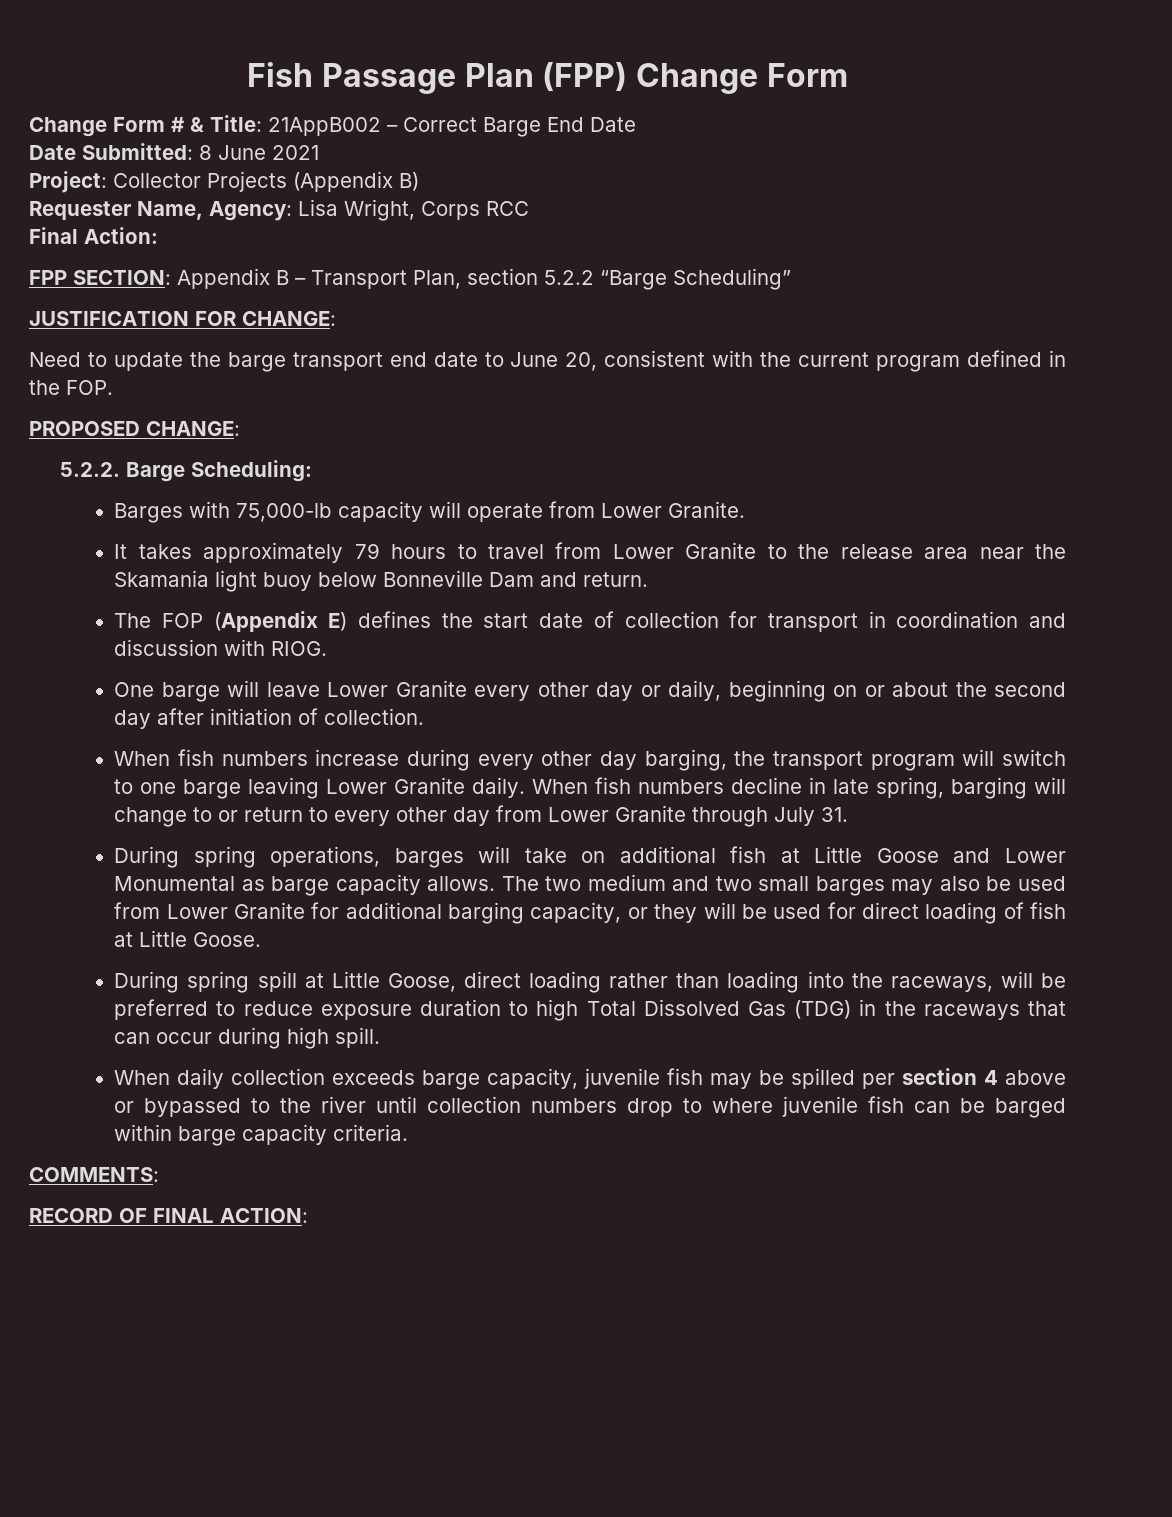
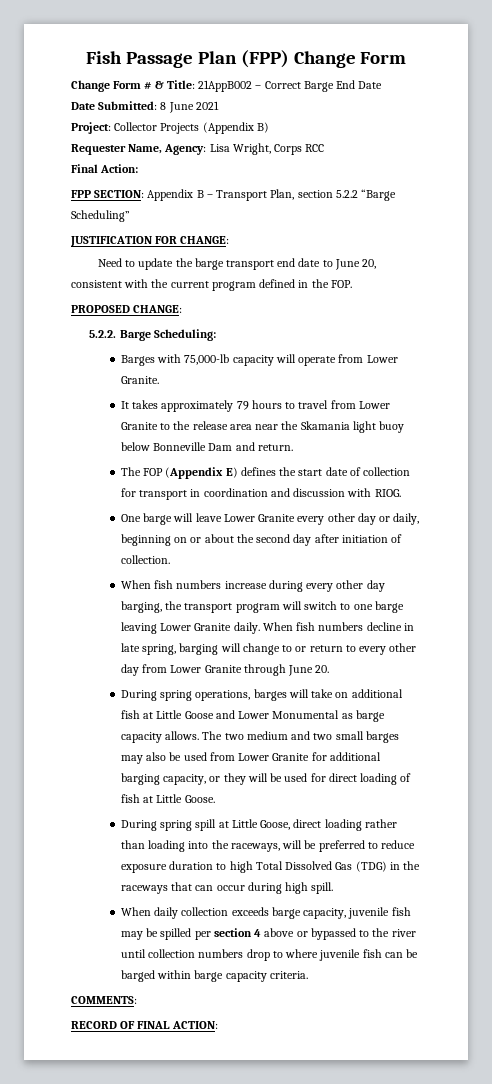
- When fish numbers decline in late spring, barging will change to or return to every other day from Lower Granite through July 31.
+ When fish numbers decline in late spring, barging will change to or return to every other day from Lower Granite through June 20.

